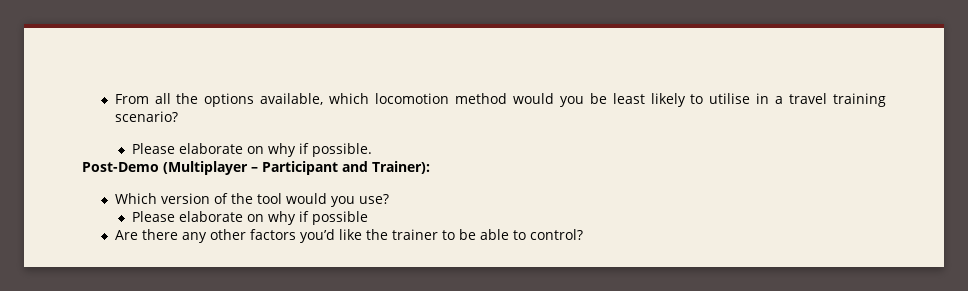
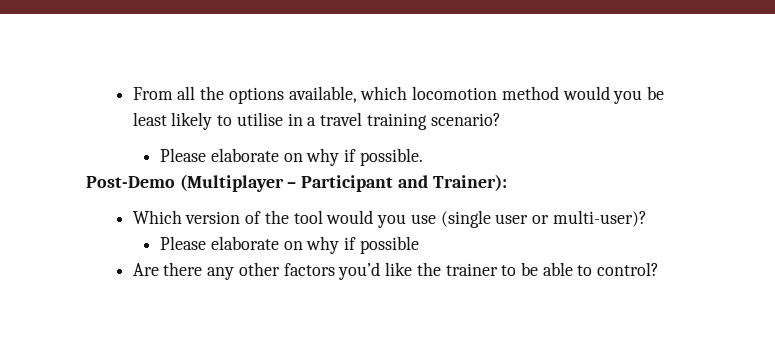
- Which version of the tool would you use?
+ Which version of the tool would you use (single user or multi-user)?

